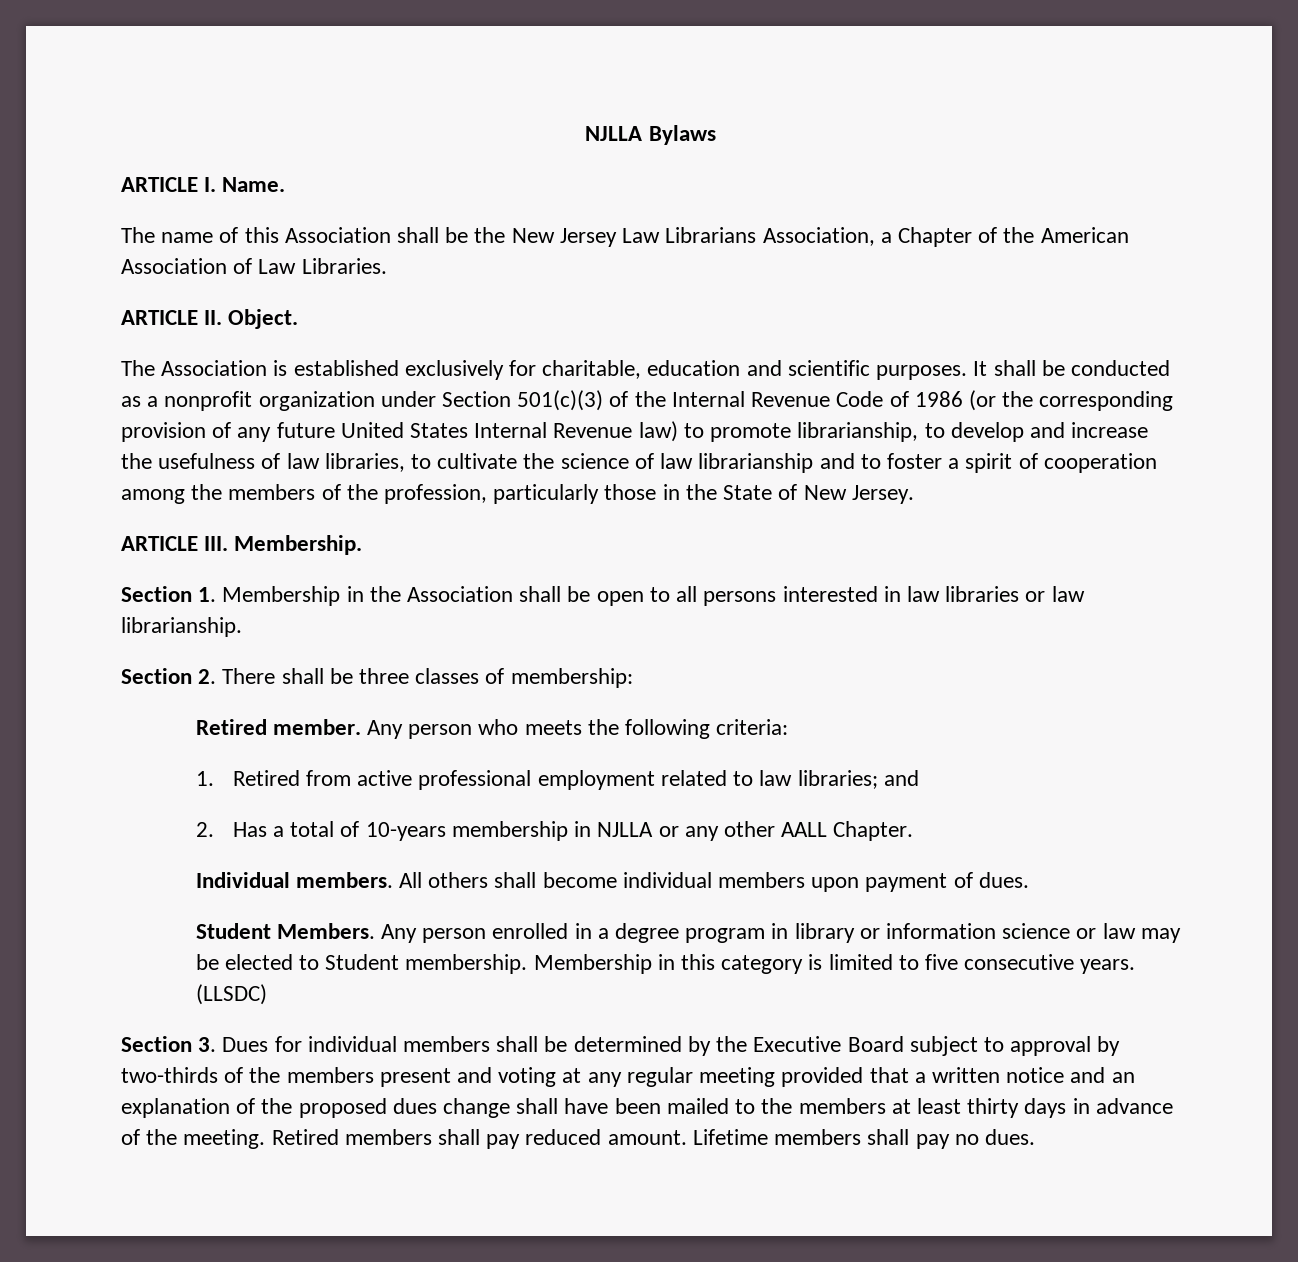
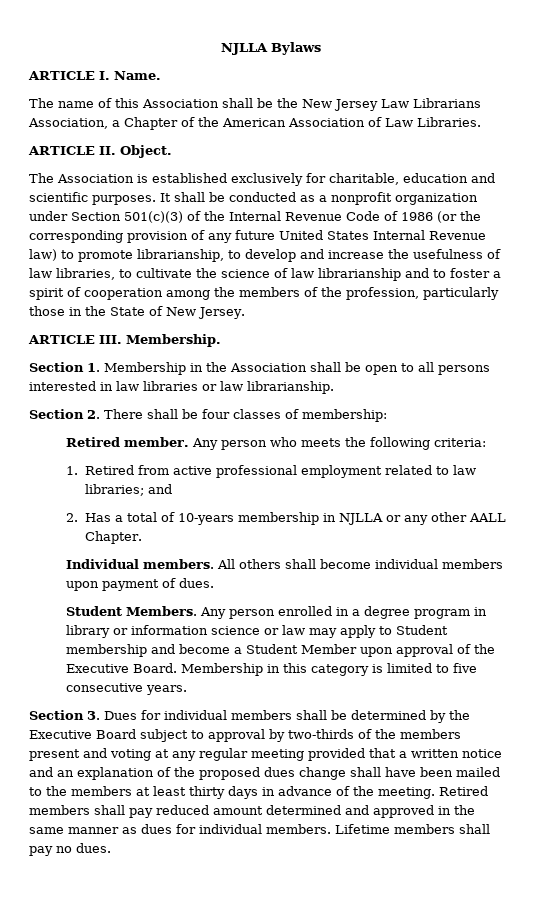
- Section 2. There shall be three classes of membership:
+ Section 2. There shall be four classes of membership:
- Any person enrolled in a degree program in library or information science or law may be elected to Student membership.
+ Any person enrolled in a degree program in library or information science or law may apply to Student membership and become a Student Member upon approval of the Executive Board.
- (LLSDC)
- Retired members shall pay reduced amount.
+ Retired members shall pay reduced amount determined and approved in the same manner as dues for individual members.

